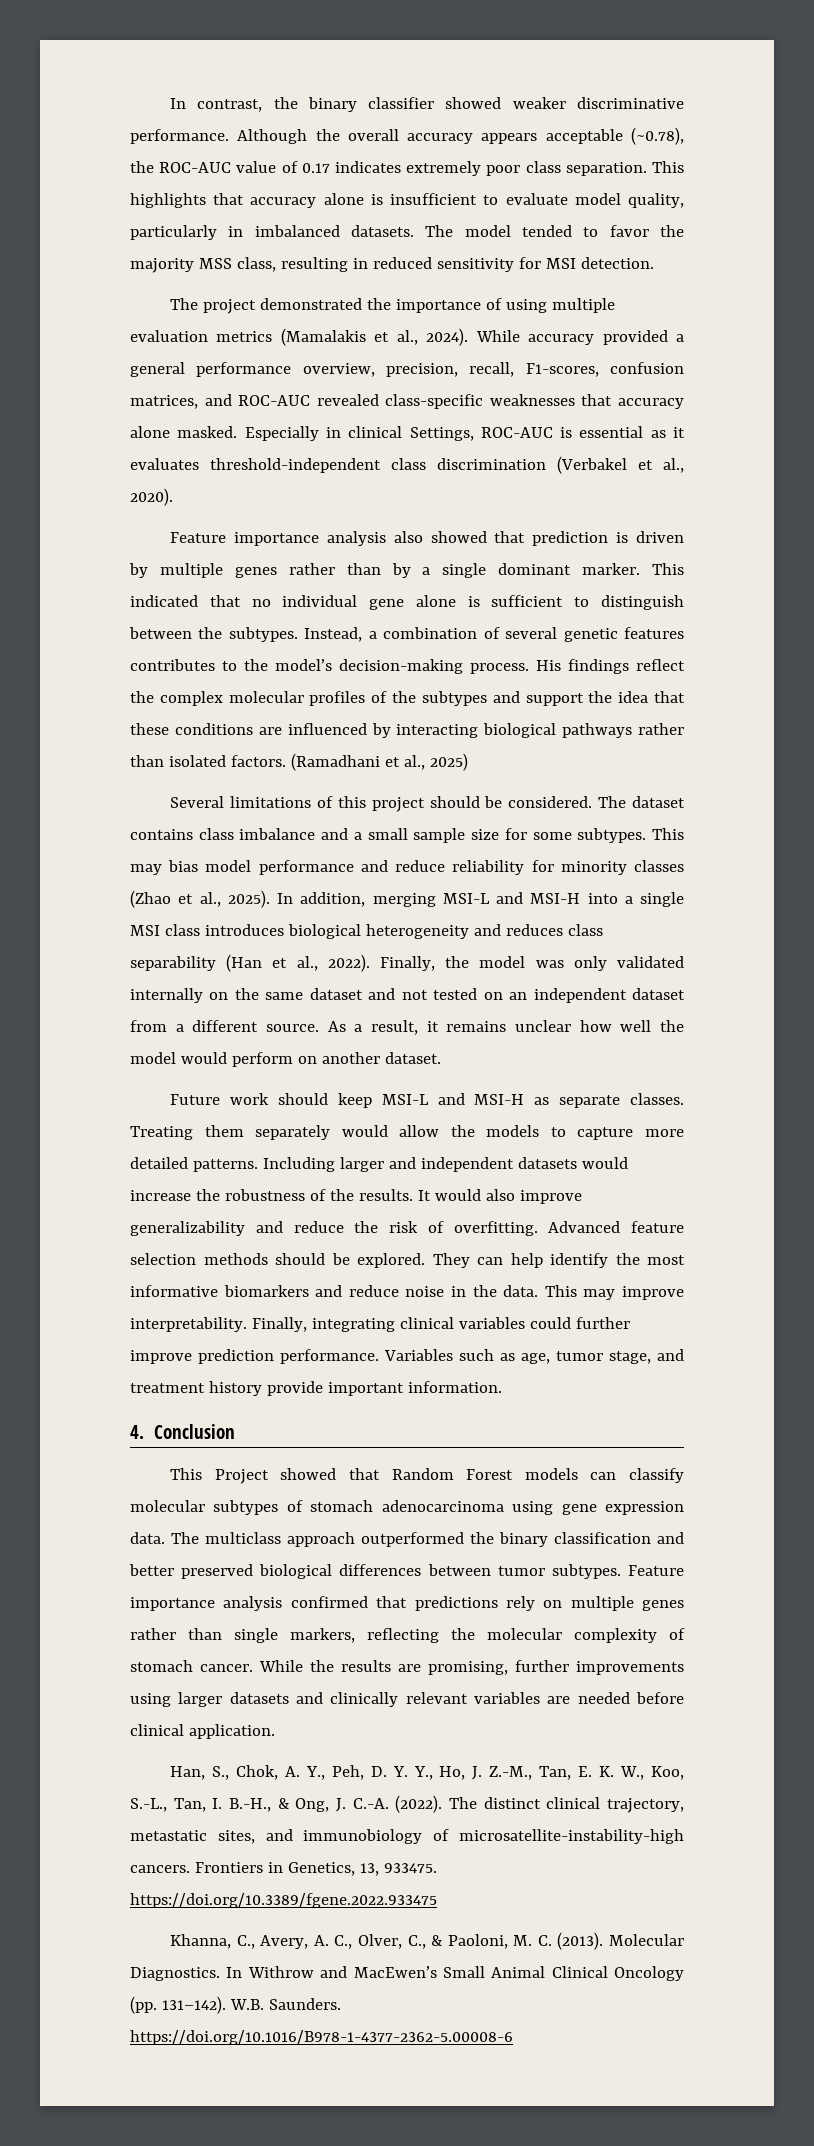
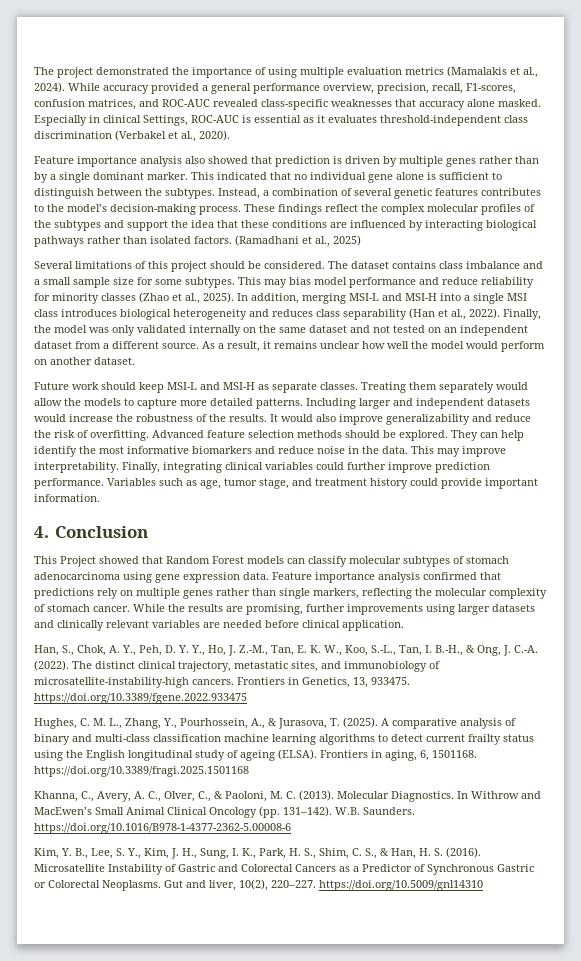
- In contrast, the binary classifier showed weaker discriminative performance. Although the overall accuracy appears acceptable (~0.78), the ROC-AUC value of 0.17 indicates extremely poor class separation. This highlights that accuracy alone is insufficient to evaluate model quality, particularly in imbalanced datasets. The model tended to favor the majority MSS class, resulting in reduced sensitivity for MSI detection.
- His findings reflect the complex molecular profiles of the subtypes and support the idea that these conditions are influenced by interacting biological pathways rather than isolated factors.
+ These findings reflect the complex molecular profiles of the subtypes and support the idea that these conditions are influenced by interacting biological pathways rather than isolated factors.
- Variables such as age, tumor stage, and treatment history provide important information.
+ Variables such as age, tumor stage, and treatment history could provide important information.
- The multiclass approach outperformed the binary classification and better preserved biological differences between tumor subtypes.
+ Hughes, C. M. L., Zhang, Y., Pourhossein, A., & Jurasova, T. (2025). A comparative analysis of binary and multi-class classification machine learning algorithms to detect current frailty status using the English longitudinal study of ageing (ELSA). Frontiers in aging, 6, 1501168. https://doi.org/10.3389/fragi.2025.1501168
+ Kim, Y. B., Lee, S. Y., Kim, J. H., Sung, I. K., Park, H. S., Shim, C. S., & Han, H. S. (2016). Microsatellite Instability of Gastric and Colorectal Cancers as a Predictor of Synchronous Gastric or Colorectal Neoplasms. Gut and liver, 10(2), 220–227. https://doi.org/10.5009/gnl14310

